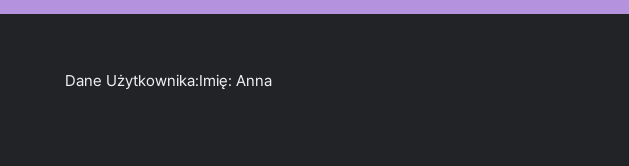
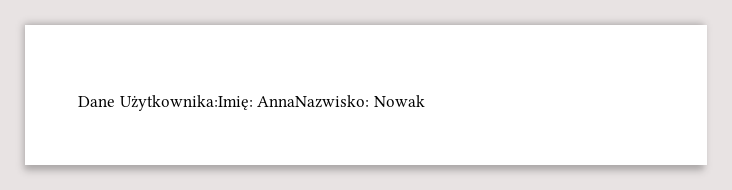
- Dane Użytkownika:Imię: Anna
+ Dane Użytkownika:Imię: AnnaNazwisko: Nowak

